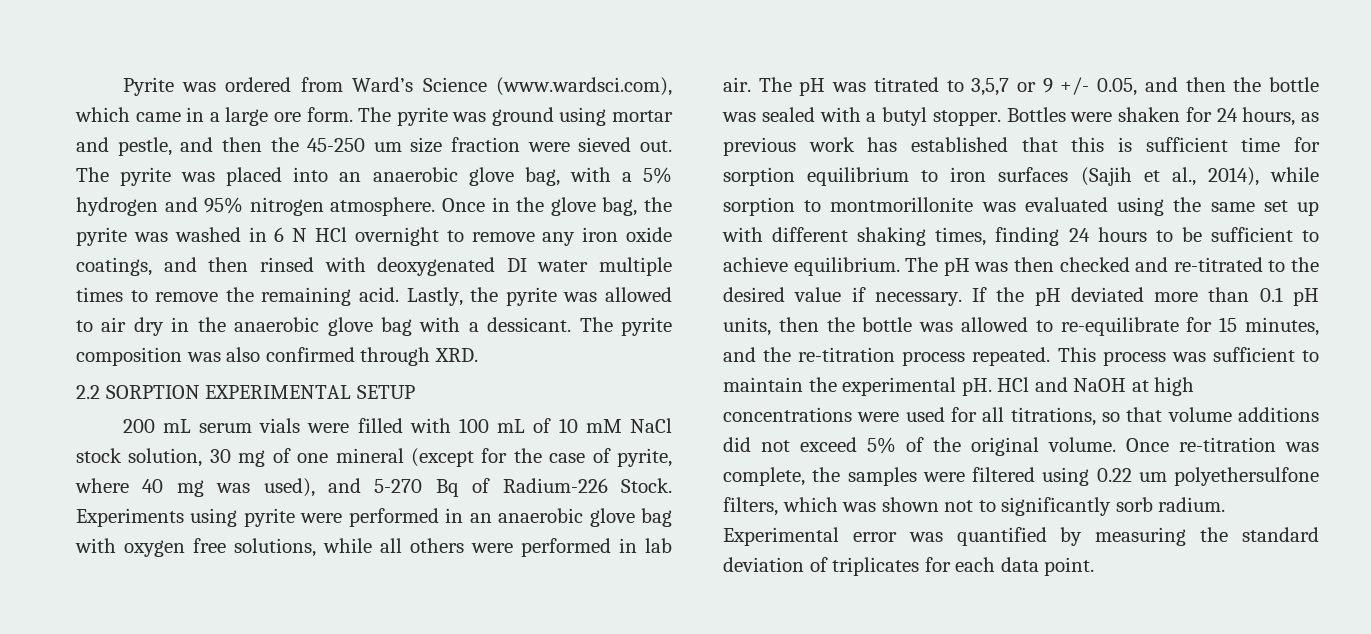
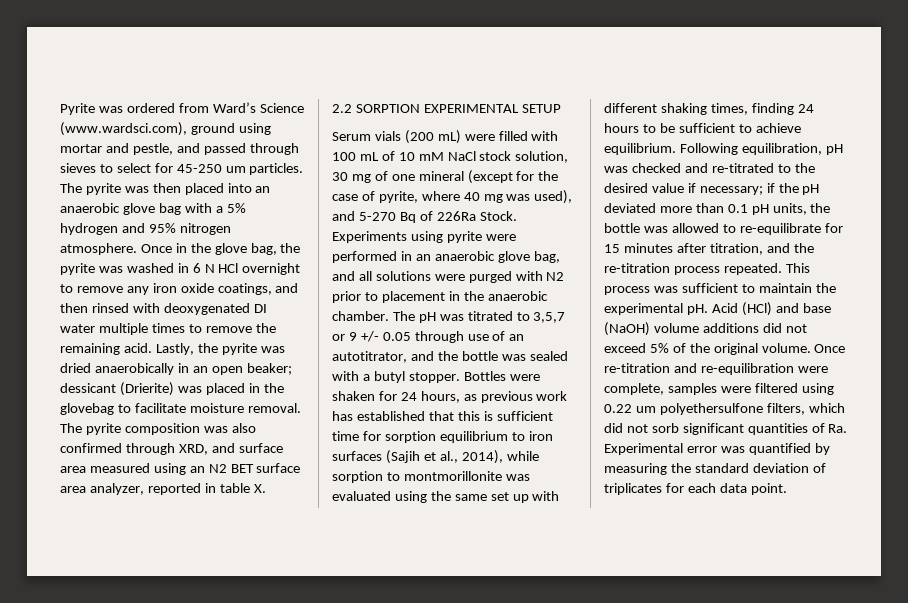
- Pyrite was ordered from Ward’s Science (www.wardsci.com), which came in a large ore form. The pyrite was ground using mortar and pestle, and then the 45-250 um size fraction were sieved out. The pyrite was placed into an anaerobic glove bag, with a 5% hydrogen and 95% nitrogen atmosphere.
+ Pyrite was ordered from Ward’s Science (www.wardsci.com), ground using mortar and pestle, and passed through sieves to select for 45-250 um particles. The pyrite was then placed into an anaerobic glove bag with a 5% hydrogen and 95% nitrogen atmosphere.
- Lastly, the pyrite was allowed to air dry in the anaerobic glove bag with a dessicant.
+ Lastly, the pyrite was dried anaerobically in an open beaker; dessicant (Drierite) was placed in the glovebag to facilitate moisture removal.
- The pyrite composition was also confirmed through XRD.
+ The pyrite composition was also confirmed through XRD, and surface area measured using an N2 BET surface area analyzer, reported in table X.
- 200 mL serum vials were filled with 100 mL of 10 mM NaCl stock solution, 30 mg of one mineral (except for the case of pyrite, where 40 mg was used), and 5-270 Bq of Radium-226 Stock.
+ Serum vials (200 mL) were filled with 100 mL of 10 mM NaCl stock solution, 30 mg of one mineral (except for the case of pyrite, where 40 mg was used), and 5-270 Bq of 226Ra Stock.
- Experiments using pyrite were performed in an anaerobic glove bag with oxygen free solutions, while all others were performed in lab air.
+ Experiments using pyrite were performed in an anaerobic glove bag, and all solutions were purged with N2 prior to placement in the anaerobic chamber.
- The pH was titrated to 3,5,7 or 9 +/- 0.05, and then the bottle was sealed with a butyl stopper.
+ The pH was titrated to 3,5,7 or 9 +/- 0.05 through use of an autotitrator, and the bottle was sealed with a butyl stopper.
- The pH was then checked and re-titrated to the desired value if necessary. If the pH deviated more than 0.1 pH units, then the bottle was allowed to re-equilibrate for 15 minutes, and the re-titration process repeated.
+ Following equilibration, pH was checked and re-titrated to the desired value if necessary; if the pH deviated more than 0.1 pH units, the bottle was allowed to re-equilibrate for 15 minutes after titration, and the re-titration process repeated.
- HCl and NaOH at high concentrations were used for all titrations, so that volume additions did not exceed 5% of the original volume.
+ Acid (HCl) and base (NaOH) volume additions did not exceed 5% of the original volume.
- Once re-titration was complete, the samples were filtered using 0.22 um polyethersulfone filters, which was shown not to significantly sorb radium. Experimental error was quantified by measuring the standard deviation of triplicates for each data point.
+ Once re-titration and re-equilibration were complete, samples were filtered using 0.22 um polyethersulfone filters, which did not sorb significant quantities of Ra. Experimental error was quantified by measuring the standard deviation of triplicates for each data point.

